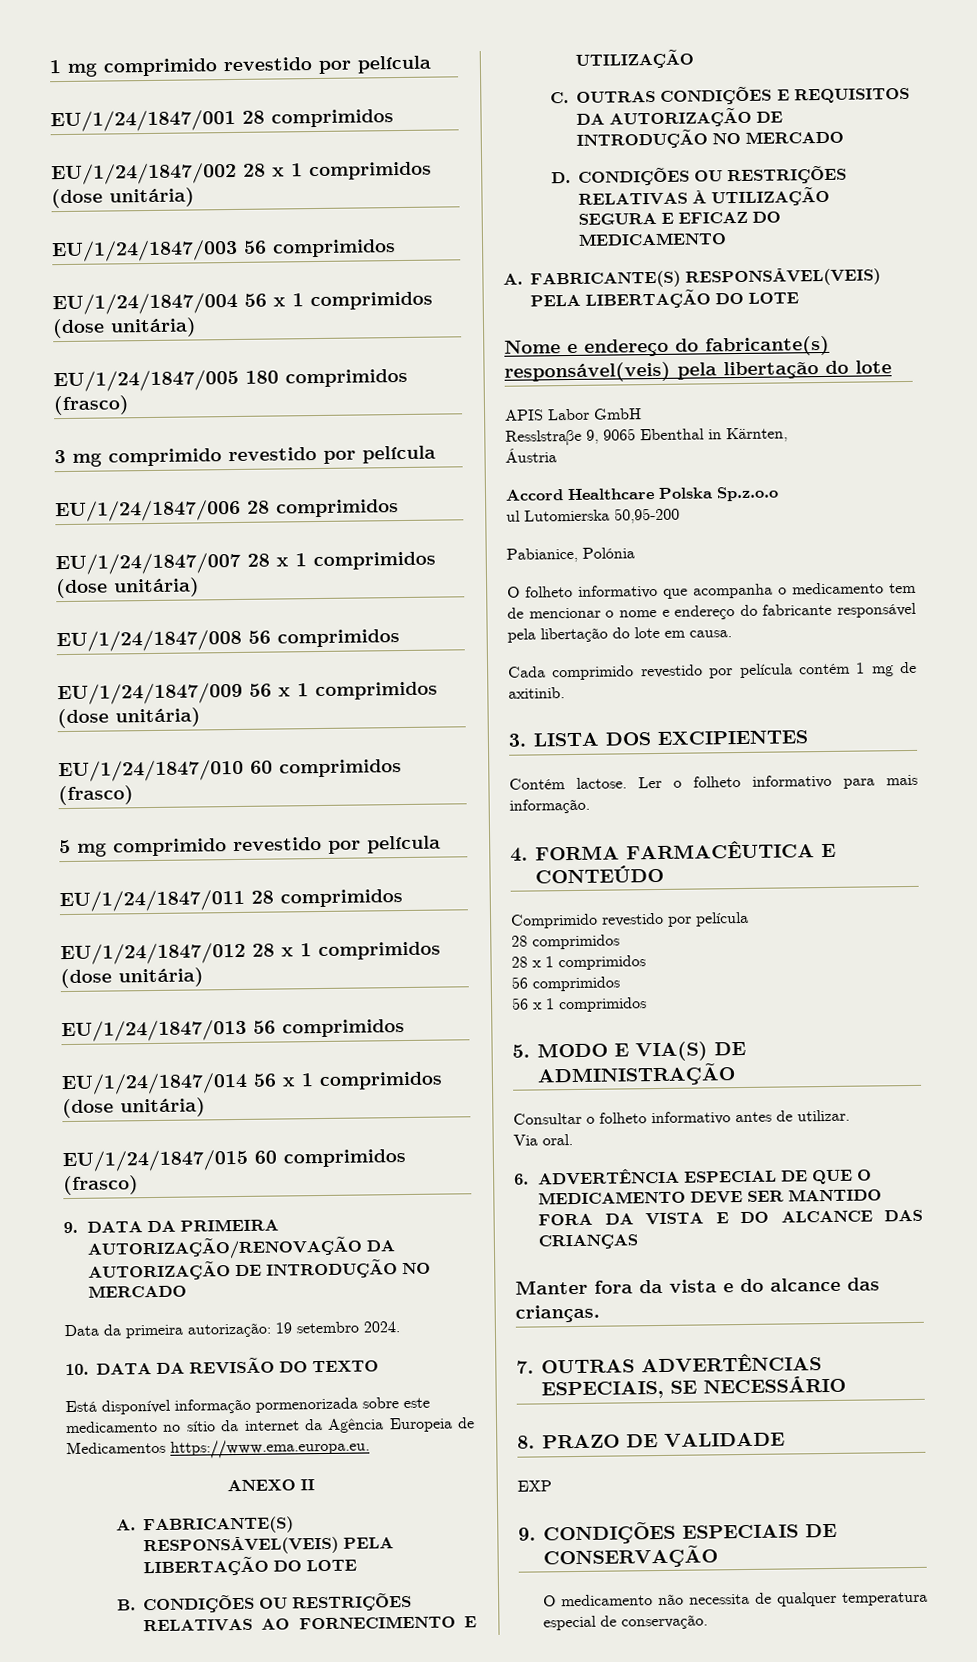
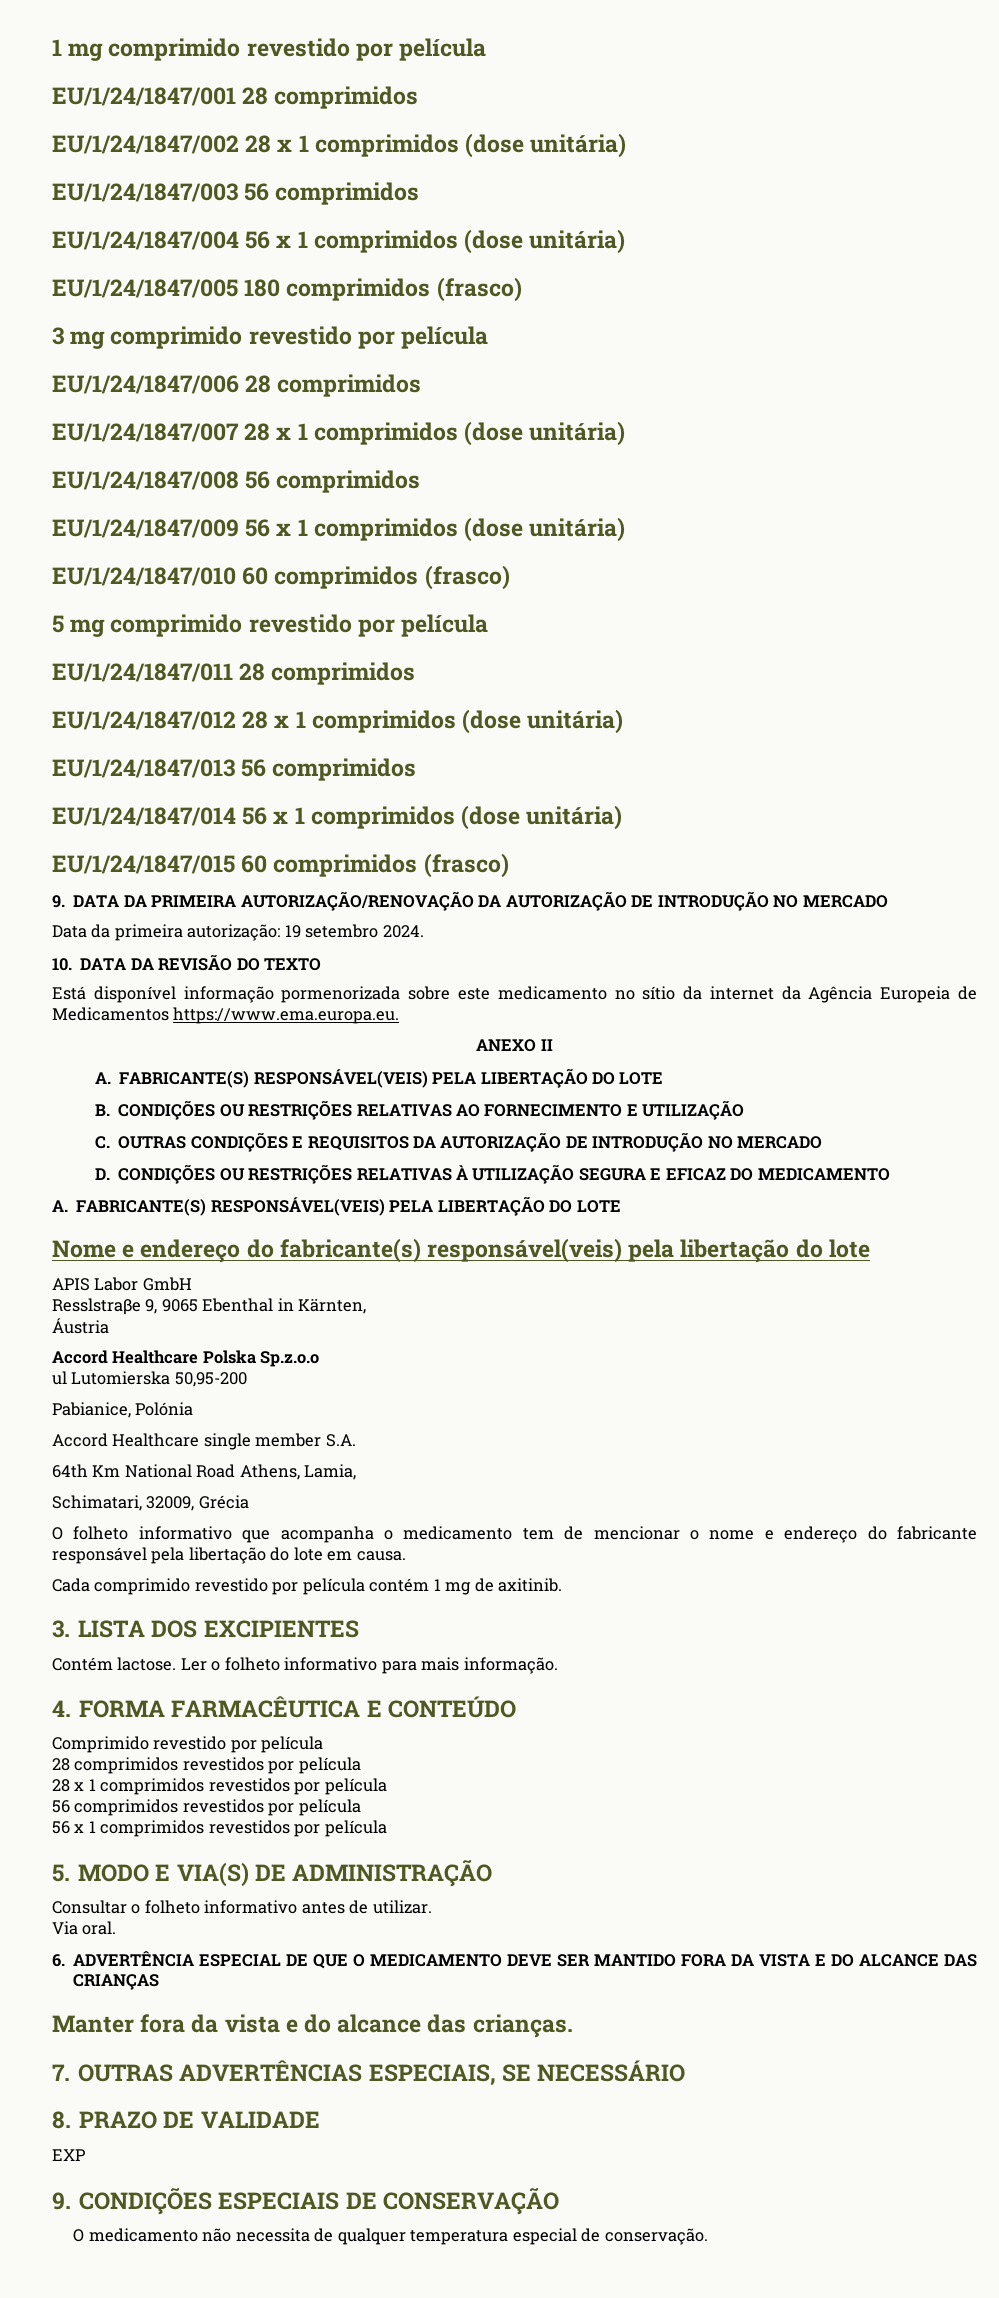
+ Accord Healthcare single member S.A.
+ 64th Km National Road Athens, Lamia,
+ Schimatari, 32009, Grécia
  Comprimido revestido por película
- 28 comprimidos
- 28 x 1 comprimidos
- 56 comprimidos
- 56 x 1 comprimidos
+ 28 comprimidos revestidos por película
+ 28 x 1 comprimidos revestidos por película
+ 56 comprimidos revestidos por película
+ 56 x 1 comprimidos revestidos por película

